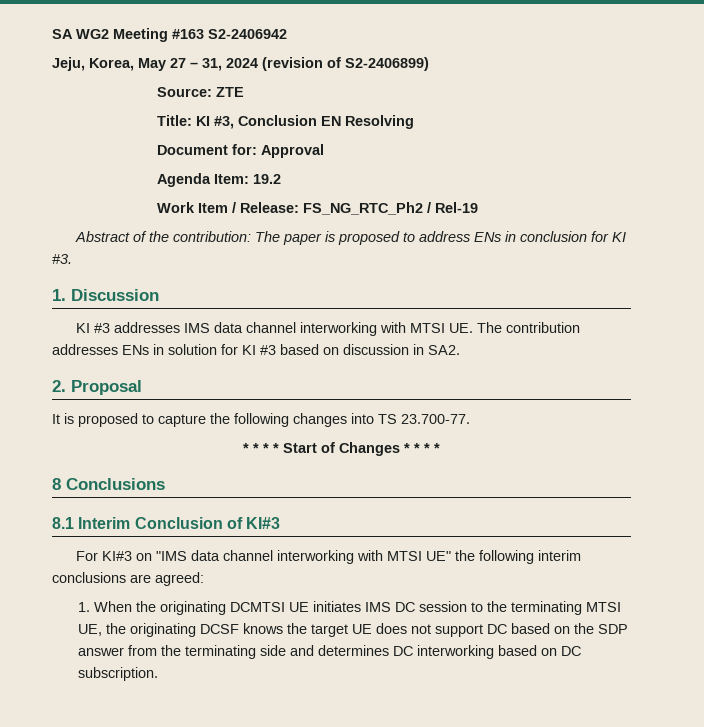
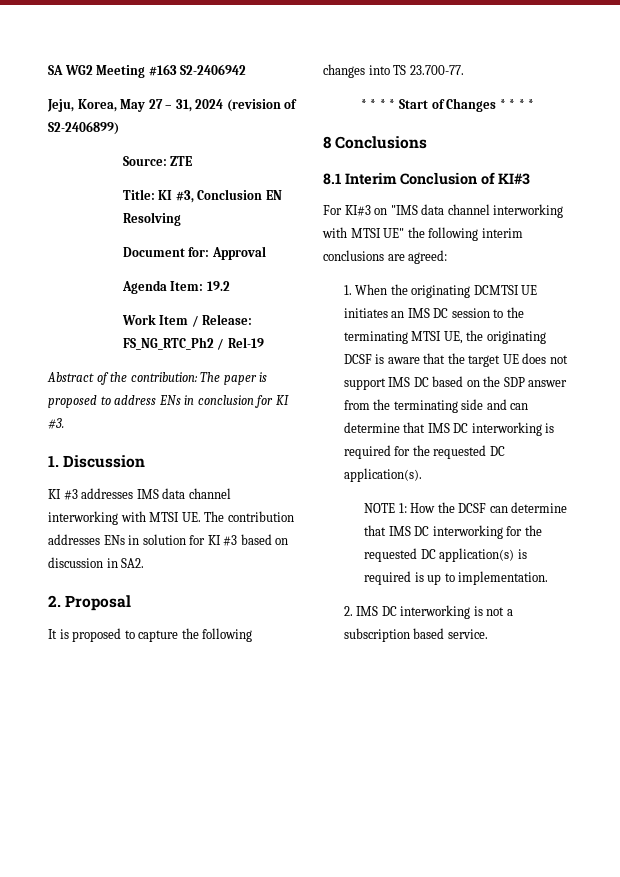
- 1. When the originating DCMTSI UE initiates IMS DC session to the terminating MTSI UE, the originating DCSF knows the target UE does not support DC based on the SDP answer from the terminating side and determines DC interworking based on DC subscription.
+ 1. When the originating DCMTSI UE initiates an IMS DC session to the terminating MTSI UE, the originating DCSF is aware that the target UE does not support IMS DC based on the SDP answer from the terminating side and can determine that IMS DC interworking is required for the requested DC application(s).
+ NOTE 1: How the DCSF can determine that IMS DC interworking for the requested DC application(s) is required is up to implementation.
+ 2. IMS DC interworking is not a subscription based service.

